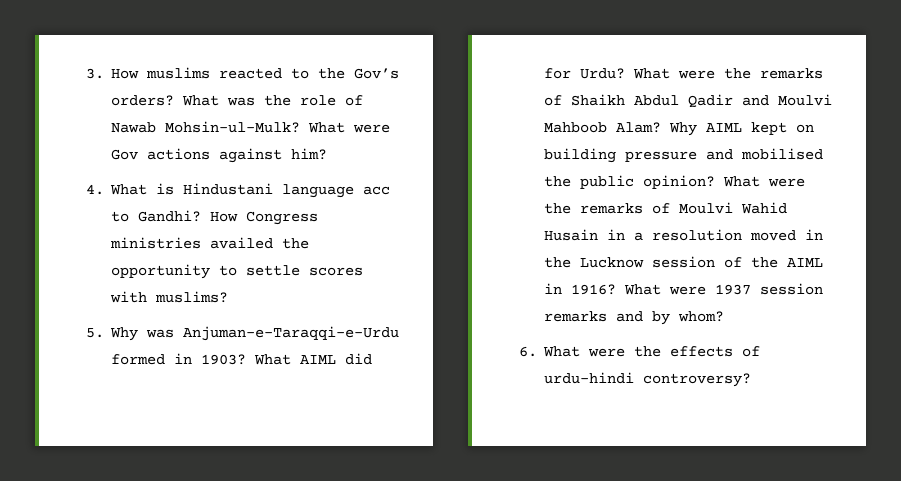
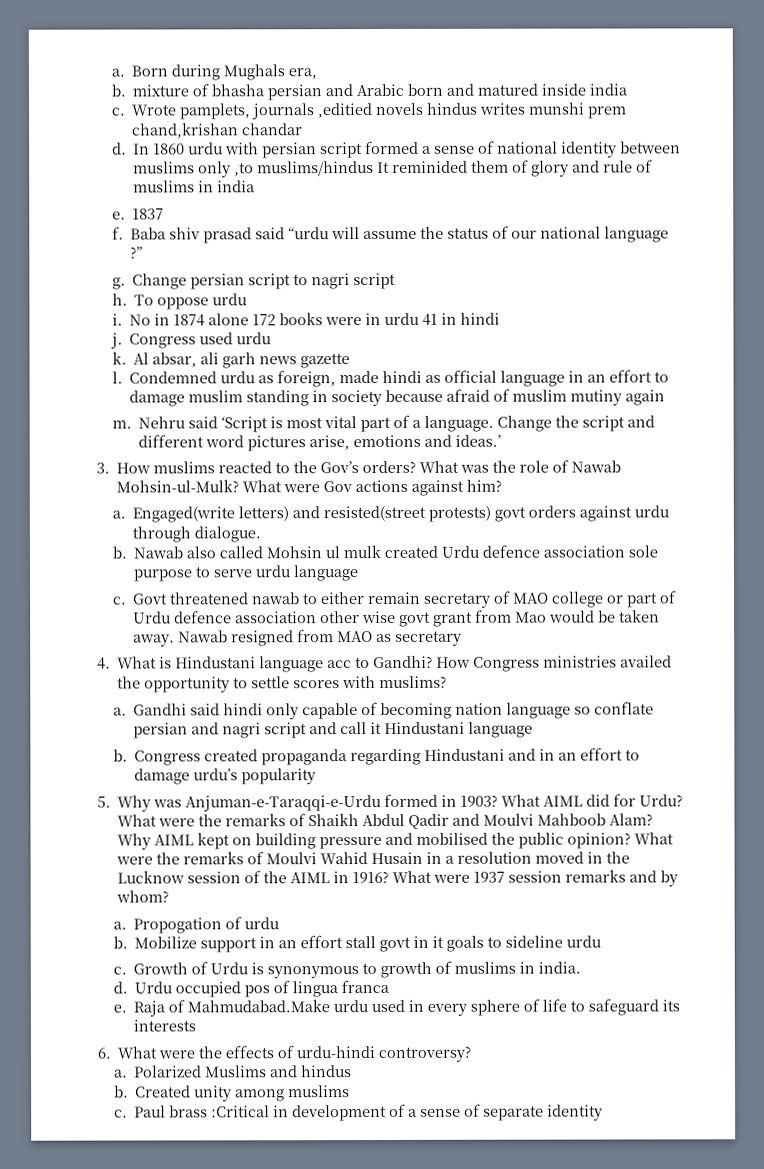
+ a. Born during Mughals era,
+ b. mixture of bhasha persian and Arabic born and matured inside india
+ c. Wrote pamplets, journals ,editied novels hindus writes munshi prem chand,krishan chandar
+ d. In 1860 urdu with persian script formed a sense of national identity between muslims only ,to muslims/hindus It reminided them of glory and rule of muslims in india
+ e. 1837
+ f. Baba shiv prasad said “urdu will assume the status of our national language ?”
+ g. Change persian script to nagri script
+ h. To oppose urdu
+ i. No in 1874 alone 172 books were in urdu 41 in hindi
+ j. Congress used urdu
+ k. Al absar, ali garh news gazette
+ l. Condemned urdu as foreign, made hindi as official language in an effort to damage muslim standing in society because afraid of muslim mutiny again
+ m. Nehru said ‘Script is most vital part of a language. Change the script and different word pictures arise, emotions and ideas.’
+ a. Engaged(write letters) and resisted(street protests) govt orders against urdu through dialogue.
+ b. Nawab also called Mohsin ul mulk created Urdu defence association sole purpose to serve urdu language
+ c. Govt threatened nawab to either remain secretary of MAO college or part of Urdu defence association other wise govt grant from Mao would be taken away. Nawab resigned from MAO as secretary
+ a. Gandhi said hindi only capable of becoming nation language so conflate persian and nagri script and call it Hindustani language
+ b. Congress created propaganda regarding Hindustani and in an effort to damage urdu’s popularity
+ a. Propogation of urdu
+ b. Mobilize support in an effort stall govt in it goals to sideline urdu
+ c. Growth of Urdu is synonymous to growth of muslims in india.
+ d. Urdu occupied pos of lingua franca
+ e. Raja of Mahmudabad.Make urdu used in every sphere of life to safeguard its interests
+ a. Polarized Muslims and hindus
+ b. Created unity among muslims
+ c. Paul brass :Critical in development of a sense of separate identity

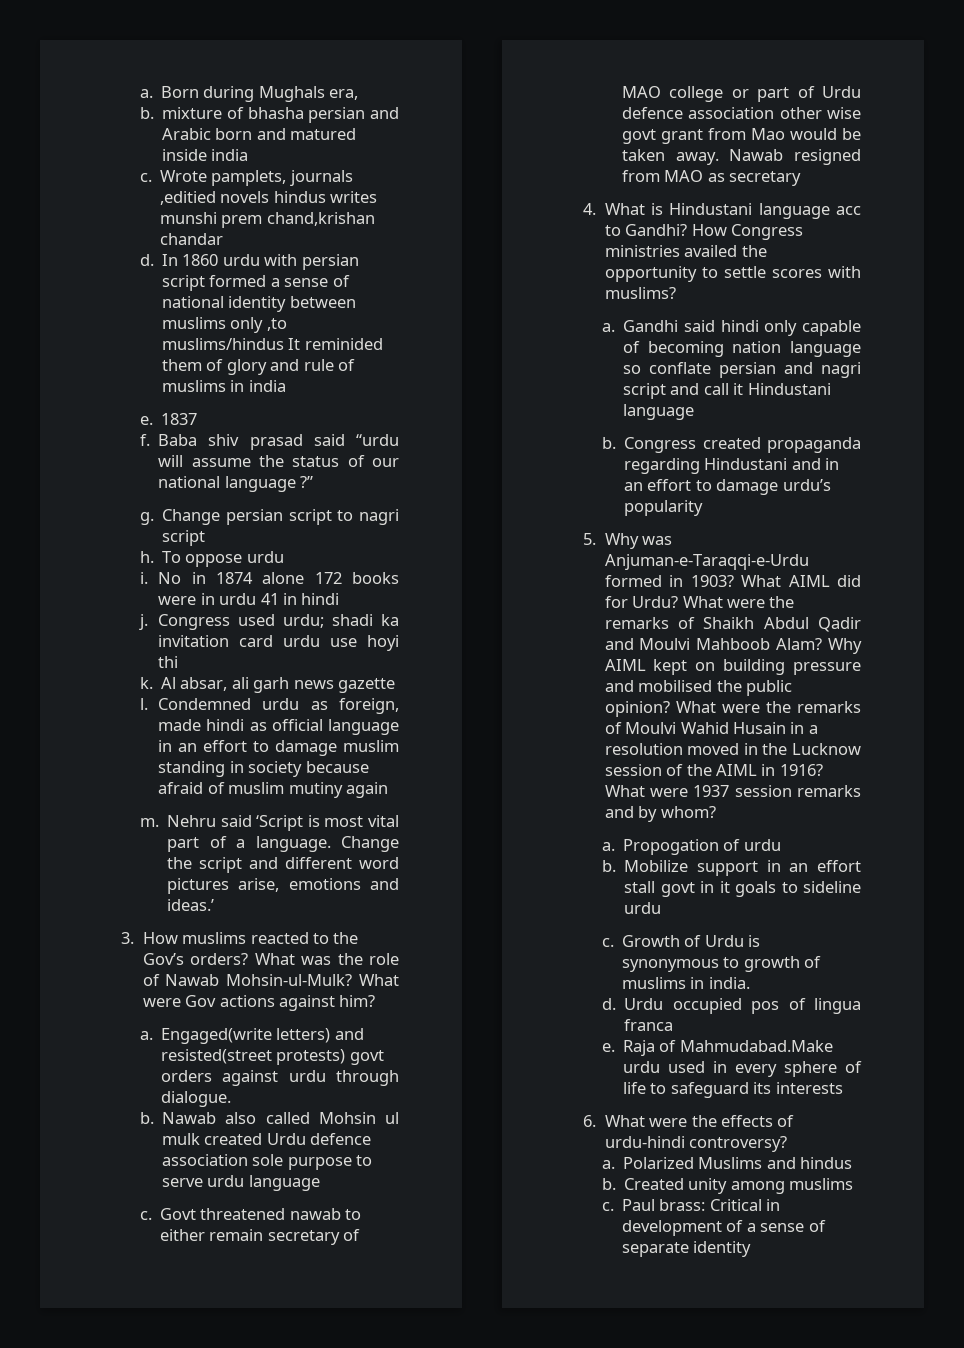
- Congress used urdu
+ Congress used urdu; shadi ka invitation card urdu use hoyi thi
- Paul brass :Critical in development of a sense of separate identity
+ Paul brass: Critical in development of a sense of separate identity

